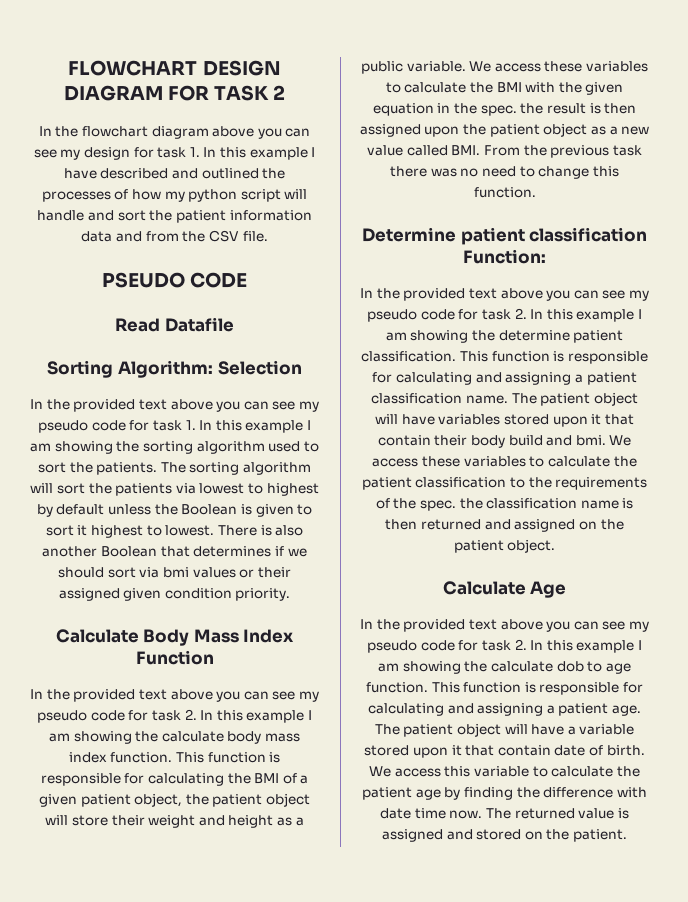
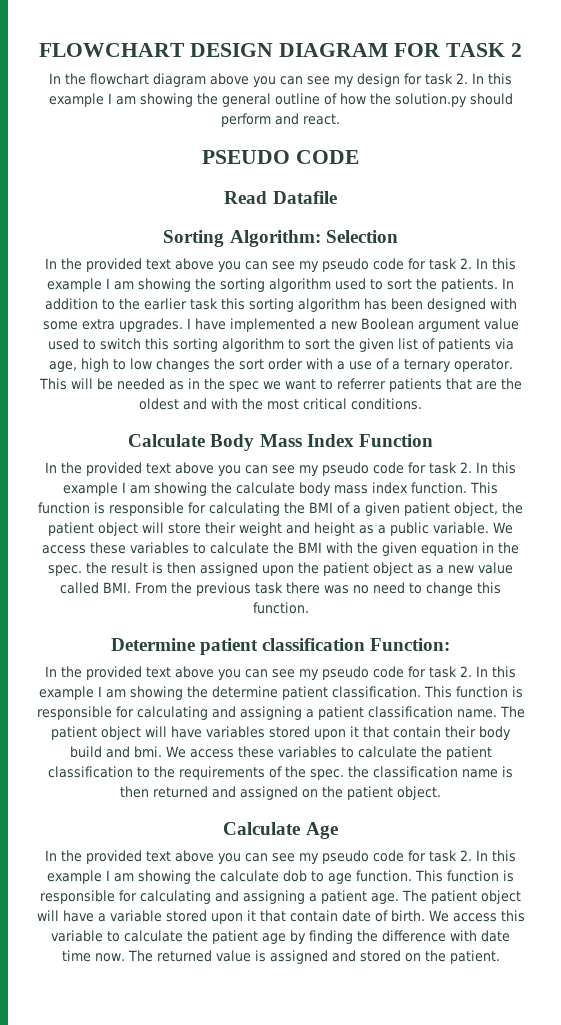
- In the flowchart diagram above you can see my design for task 1. In this example I have described and outlined the processes of how my python script will handle and sort the patient information data and from the CSV file.
+ In the flowchart diagram above you can see my design for task 2. In this example I am showing the general outline of how the solution.py should perform and react.
- In the provided text above you can see my pseudo code for task 1. In this example I am showing the sorting algorithm used to sort the patients.
+ In the provided text above you can see my pseudo code for task 2. In this example I am showing the sorting algorithm used to sort the patients.
- The sorting algorithm will sort the patients via lowest to highest by default unless the Boolean is given to sort it highest to lowest. There is also another Boolean that determines if we should sort via bmi values or their assigned given condition priority.
+ In addition to the earlier task this sorting algorithm has been designed with some extra upgrades. I have implemented a new Boolean argument value used to switch this sorting algorithm to sort the given list of patients via age, high to low changes the sort order with a use of a ternary operator. This will be needed as in the spec we want to referrer patients that are the oldest and with the most critical conditions.

